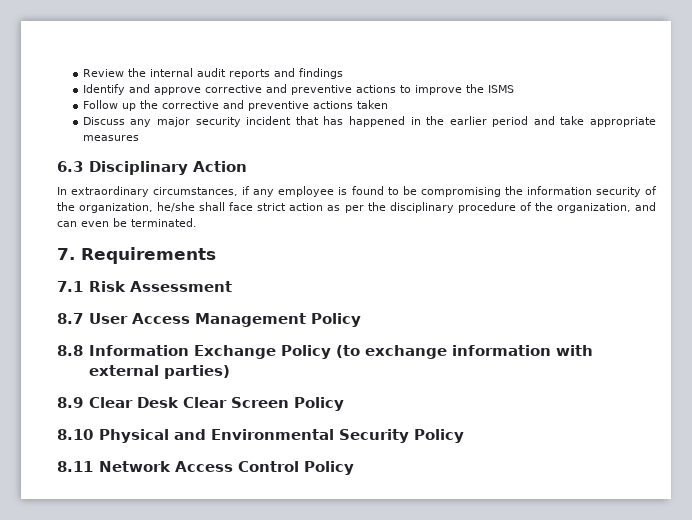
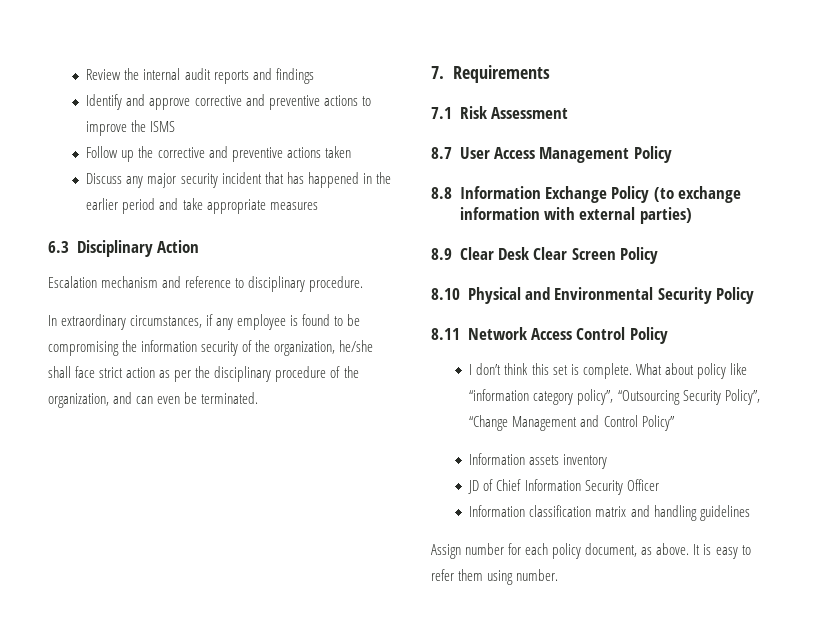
+ Escalation mechanism and reference to disciplinary procedure.
+ I don’t think this set is complete. What about policy like “information category policy”, “Outsourcing Security Policy”, “Change Management and Control Policy”
+ Information assets inventory
+ JD of Chief Information Security Officer
+ Information classification matrix and handling guidelines
+ Assign number for each policy document, as above. It is easy to refer them using number.

